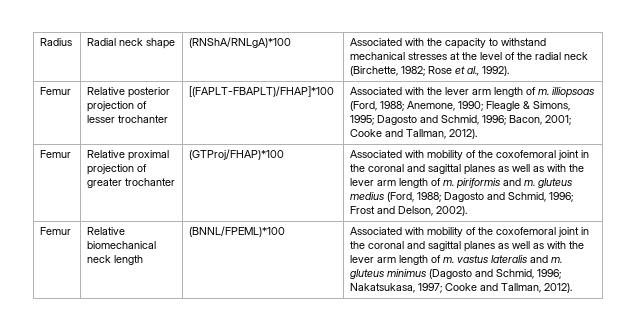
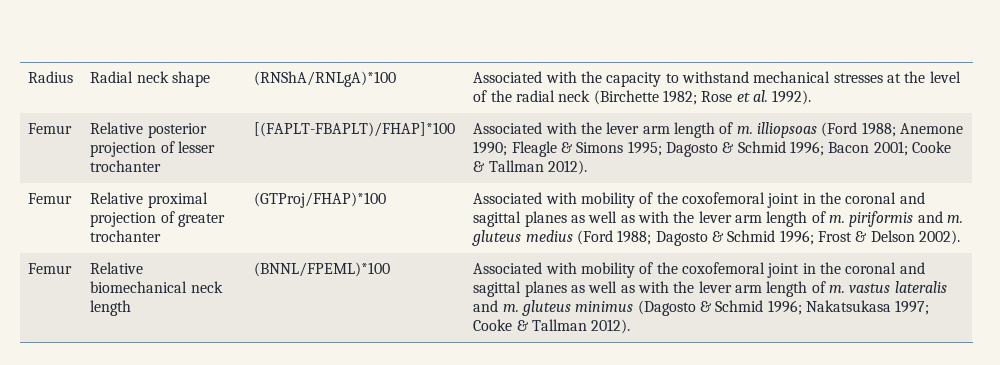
- Radius | Radial neck shape | (RNShA/RNLgA)*100 | Associated with the capacity to withstand mechanical stresses at the level of the radial neck (Birchette, 1982; Rose et al., 1992).
+ Radius | Radial neck shape | (RNShA/RNLgA)*100 | Associated with the capacity to withstand mechanical stresses at the level of the radial neck (Birchette 1982; Rose et al. 1992).
- Femur | Relative posterior projection of lesser trochanter | [(FAPLT-FBAPLT)/FHAP]*100 | Associated with the lever arm length of m. illiopsoas (Ford, 1988; Anemone, 1990; Fleagle & Simons, 1995; Dagosto and Schmid, 1996; Bacon, 2001; Cooke and Tallman, 2012).
+ Femur | Relative posterior projection of lesser trochanter | [(FAPLT-FBAPLT)/FHAP]*100 | Associated with the lever arm length of m. illiopsoas (Ford 1988; Anemone 1990; Fleagle & Simons 1995; Dagosto & Schmid 1996; Bacon 2001; Cooke & Tallman 2012).
- Associated with mobility of the coxofemoral joint in the coronal and sagittal planes as well as with the lever arm length of m. piriformis and m. gluteus medius (Ford, 1988; Dagosto and Schmid, 1996; Frost and Delson, 2002).
+ Associated with mobility of the coxofemoral joint in the coronal and sagittal planes as well as with the lever arm length of m. piriformis and m. gluteus medius (Ford 1988; Dagosto & Schmid 1996; Frost & Delson 2002).
- Associated with mobility of the coxofemoral joint in the coronal and sagittal planes as well as with the lever arm length of m. vastus lateralis and m. gluteus minimus (Dagosto and Schmid, 1996; Nakatsukasa, 1997; Cooke and Tallman, 2012).
+ Associated with mobility of the coxofemoral joint in the coronal and sagittal planes as well as with the lever arm length of m. vastus lateralis and m. gluteus minimus (Dagosto & Schmid 1996; Nakatsukasa 1997; Cooke & Tallman 2012).

